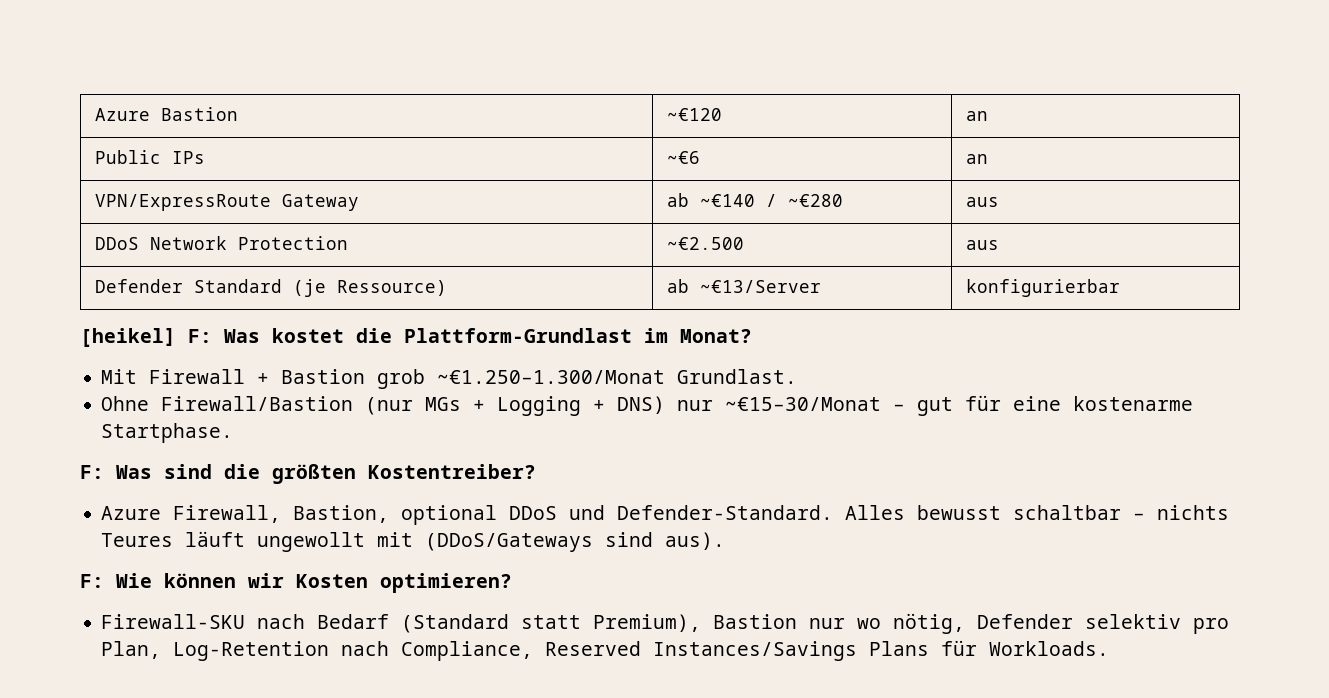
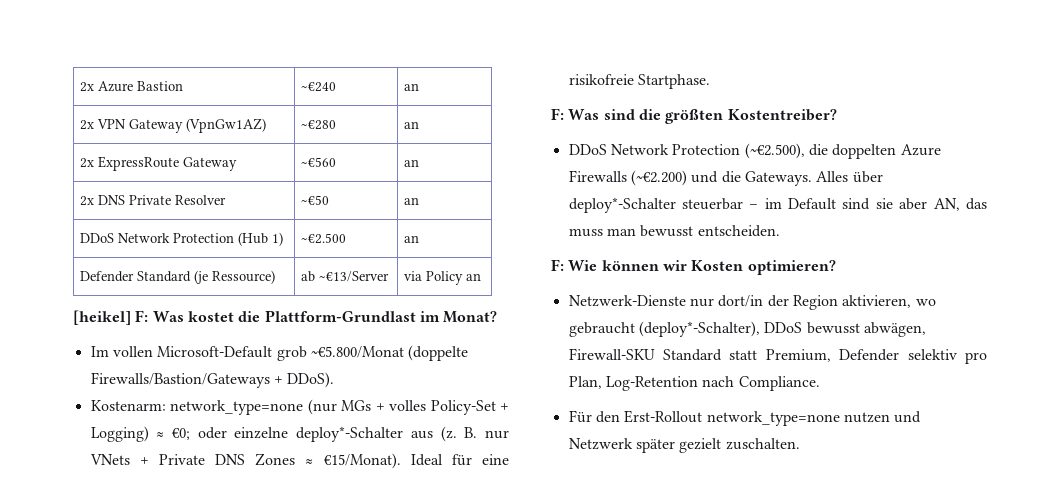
- Azure Bastion | ~€120 | an
- Public IPs | ~€6 | an
- VPN/ExpressRoute Gateway | ab ~€140 / ~€280 | aus
- DDoS Network Protection | ~€2.500 | aus
+ 2x Azure Bastion | ~€240 | an
+ 2x VPN Gateway (VpnGw1AZ) | ~€280 | an
+ 2x ExpressRoute Gateway | ~€560 | an
+ 2x DNS Private Resolver | ~€50 | an
+ DDoS Network Protection (Hub 1) | ~€2.500 | an
- Defender Standard (je Ressource) | ab ~€13/Server | konfigurierbar
+ Defender Standard (je Ressource) | ab ~€13/Server | via Policy an
- Mit Firewall + Bastion grob ~€1.250–1.300/Monat Grundlast.
- Ohne Firewall/Bastion (nur MGs + Logging + DNS) nur ~€15–30/Monat – gut für eine kostenarme Startphase.
+ Im vollen Microsoft-Default grob ~€5.800/Monat (doppelte Firewalls/Bastion/Gateways + DDoS).
+ Kostenarm: network_type=none (nur MGs + volles Policy-Set + Logging) ≈ €0; oder einzelne deploy*-Schalter aus (z. B. nur VNets + Private DNS Zones ≈ €15/Monat). Ideal für eine risikofreie Startphase.
- Azure Firewall, Bastion, optional DDoS und Defender-Standard. Alles bewusst schaltbar – nichts Teures läuft ungewollt mit (DDoS/Gateways sind aus).
+ DDoS Network Protection (~€2.500), die doppelten Azure Firewalls (~€2.200) und die Gateways. Alles über deploy*-Schalter steuerbar – im Default sind sie aber AN, das muss man bewusst entscheiden.
- Firewall-SKU nach Bedarf (Standard statt Premium), Bastion nur wo nötig, Defender selektiv pro Plan, Log-Retention nach Compliance, Reserved Instances/Savings Plans für Workloads.
+ Netzwerk-Dienste nur dort/in der Region aktivieren, wo gebraucht (deploy*-Schalter), DDoS bewusst abwägen, Firewall-SKU Standard statt Premium, Defender selektiv pro Plan, Log-Retention nach Compliance.
+ Für den Erst-Rollout network_type=none nutzen und Netzwerk später gezielt zuschalten.

